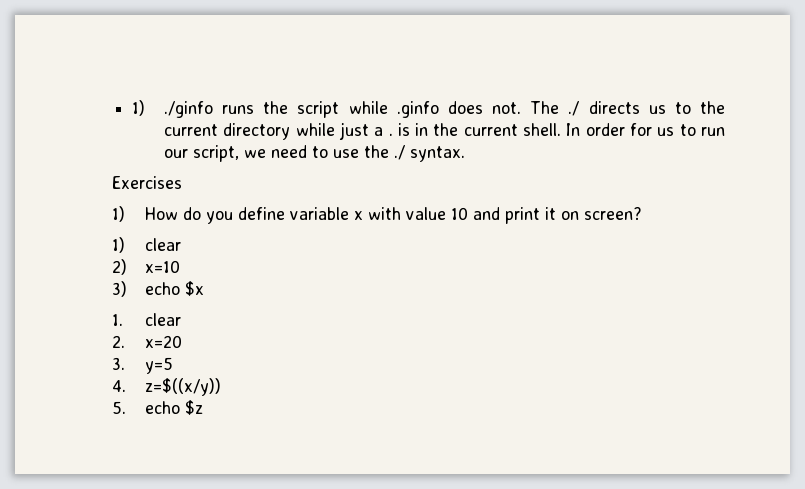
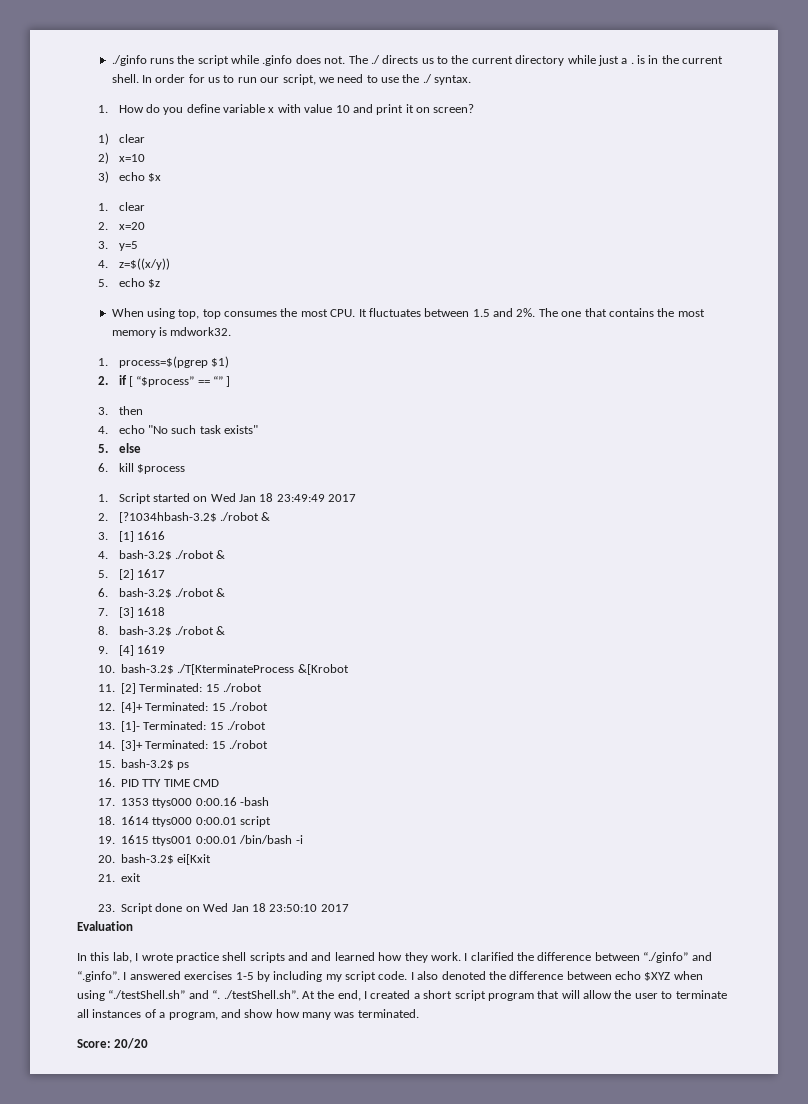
- 1) ./ginfo runs the script while .ginfo does not.
+ ./ginfo runs the script while .ginfo does not.
- Exercises
- 1) How do you define variable x with value 10 and print it on screen?
+ 1. How do you define variable x with value 10 and print it on screen?
+ When using top, top consumes the most CPU. It fluctuates between 1.5 and 2%. The one that contains the most memory is mdwork32.
+ 1. process=$(pgrep $1)
+ 2. if [ “$process” == “” ]
+ 3. then
+ 4. echo "No such task exists"
+ 5. else
+ 6. kill $process
+ 1. Script started on Wed Jan 18 23:49:49 2017
+ 2. [?1034hbash-3.2$ ./robot &
+ 3. [1] 1616
+ 4. bash-3.2$ ./robot &
+ 5. [2] 1617
+ 6. bash-3.2$ ./robot &
+ 7. [3] 1618
+ 8. bash-3.2$ ./robot &
+ 9. [4] 1619
+ 10. bash-3.2$ ./T[KterminateProcess &[Krobot
+ 11. [2] Terminated: 15 ./robot
+ 12. [4]+ Terminated: 15 ./robot
+ 13. [1]- Terminated: 15 ./robot
+ 14. [3]+ Terminated: 15 ./robot
+ 15. bash-3.2$ ps
+ 16. PID TTY TIME CMD
+ 17. 1353 ttys000 0:00.16 -bash
+ 18. 1614 ttys000 0:00.01 script
+ 19. 1615 ttys001 0:00.01 /bin/bash -i
+ 20. bash-3.2$ ei[Kxit
+ 21. exit
+ 23. Script done on Wed Jan 18 23:50:10 2017
+ Evaluation
+ In this lab, I wrote practice shell scripts and and learned how they work. I clarified the difference between “./ginfo” and “.ginfo”. I answered exercises 1-5 by including my script code. I also denoted the difference between echo $XYZ when using “./testShell.sh” and “. ./testShell.sh”. At the end, I created a short script program that will allow the user to terminate all instances of a program, and show how many was terminated.
+ Score: 20/20

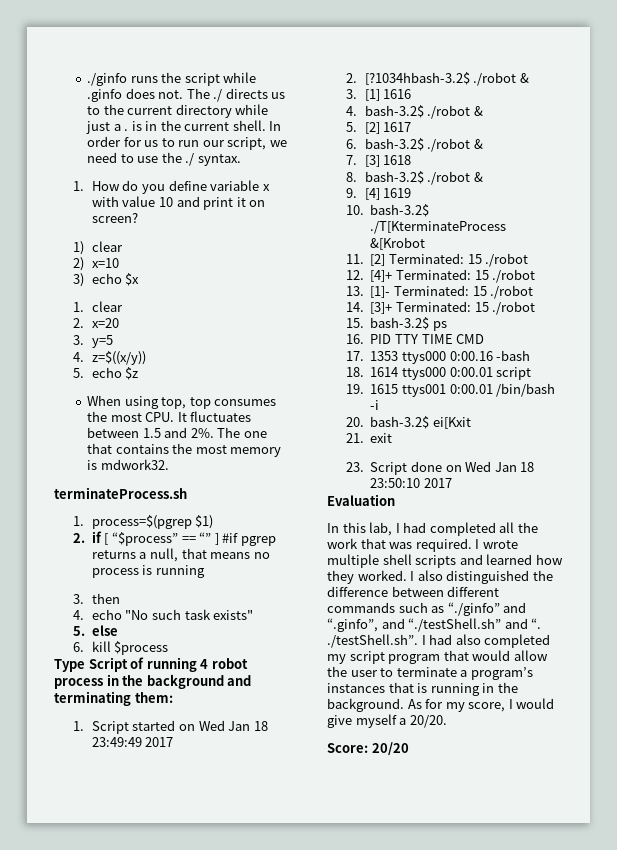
+ terminateProcess.sh
- 2. if [ “$process” == “” ]
+ 2. if [ “$process” == “” ] #if pgrep returns a null, that means no process is running
+ Type Script of running 4 robot process in the background and terminating them:
- In this lab, I wrote practice shell scripts and and learned how they work. I clarified the difference between “./ginfo” and “.ginfo”. I answered exercises 1-5 by including my script code. I also denoted the difference between echo $XYZ when using “./testShell.sh” and “. ./testShell.sh”. At the end, I created a short script program that will allow the user to terminate all instances of a program, and show how many was terminated.
+ In this lab, I had completed all the work that was required. I wrote multiple shell scripts and learned how they worked. I also distinguished the difference between different commands such as “./ginfo” and “.ginfo”, and “./testShell.sh” and “. ./testShell.sh”. I had also completed my script program that would allow the user to terminate a program’s instances that is running in the background. As for my score, I would give myself a 20/20.

